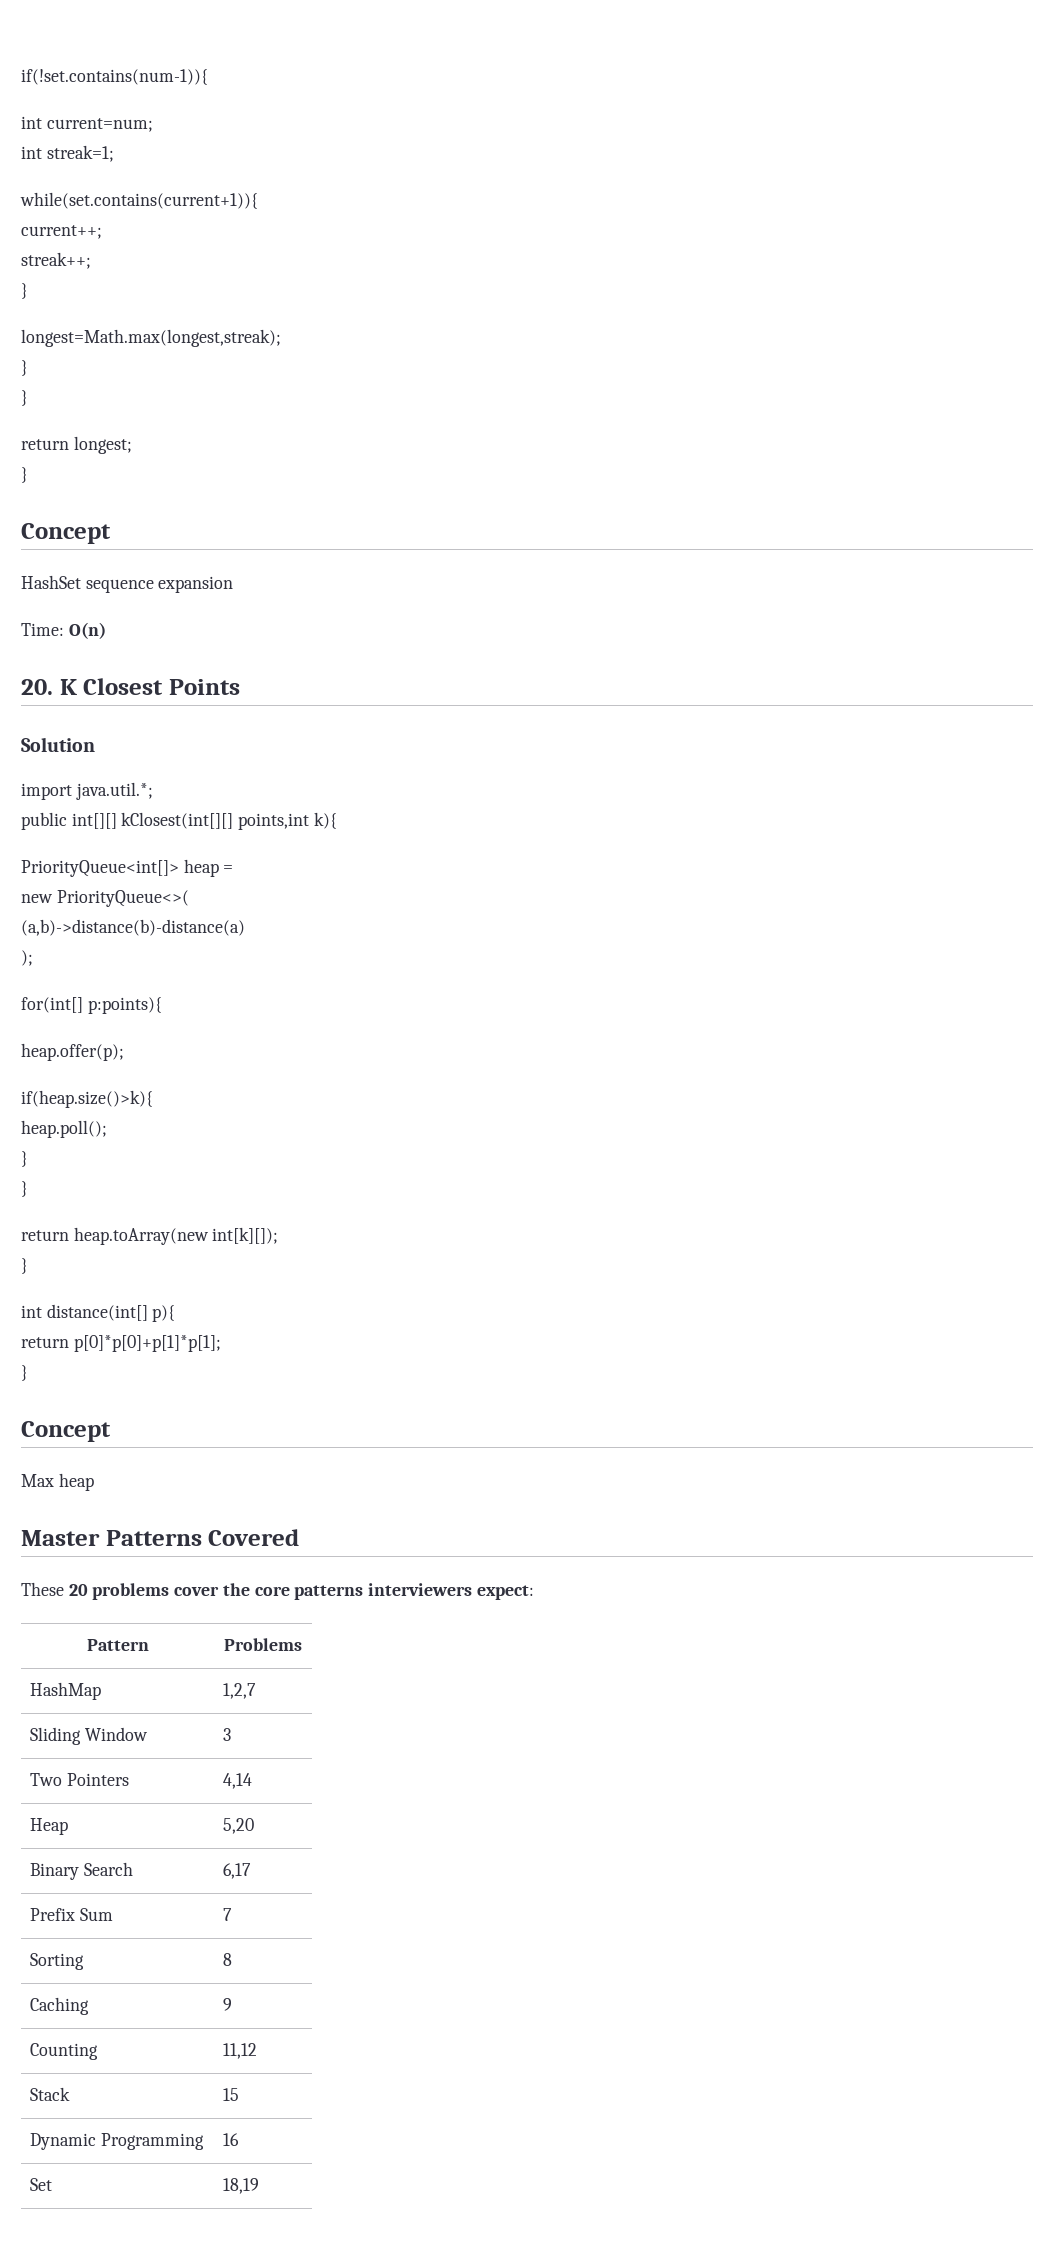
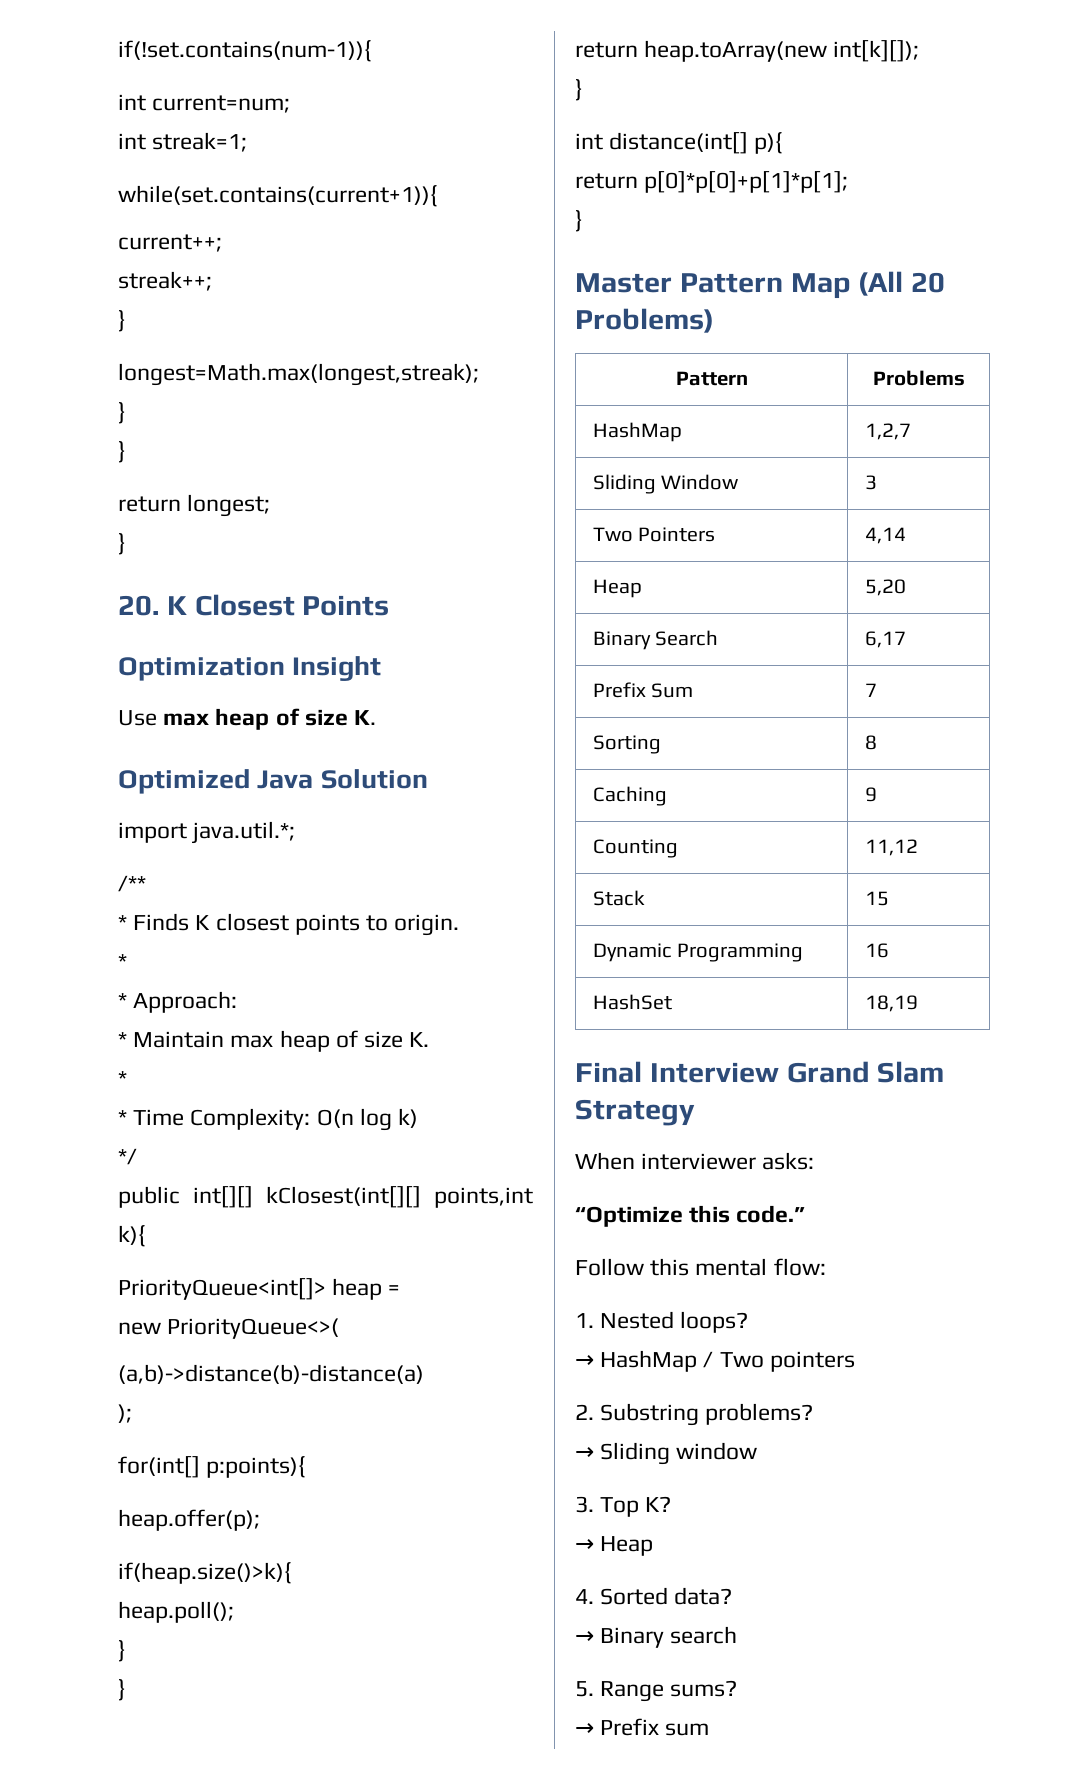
  return longest;
  }
- Concept
- HashSet sequence expansion
- Time: O(n)
  20. K Closest Points
- Solution
+ Optimization Insight
+ Use max heap of size K.
+ Optimized Java Solution
  import java.util.*;
+ /**
+ * Finds K closest points to origin.
+ *
+ * Approach:
+ * Maintain max heap of size K.
+ *
+ * Time Complexity: O(n log k)
+ */
  return p[0]*p[0]+p[1]*p[1];
  }
- Concept
- Max heap
- Master Patterns Covered
- These 20 problems cover the core patterns interviewers expect:
+ Master Pattern Map (All 20 Problems)
- Set | 18,19
+ HashSet | 18,19
+ Final Interview Grand Slam Strategy
+ When interviewer asks:
+ “Optimize this code.”
+ Follow this mental flow:
+ 1. Nested loops?
+ → HashMap / Two pointers
+ 2. Substring problems?
+ → Sliding window
+ 3. Top K?
+ → Heap
+ 4. Sorted data?
+ → Binary search
+ 5. Range sums?
+ → Prefix sum

